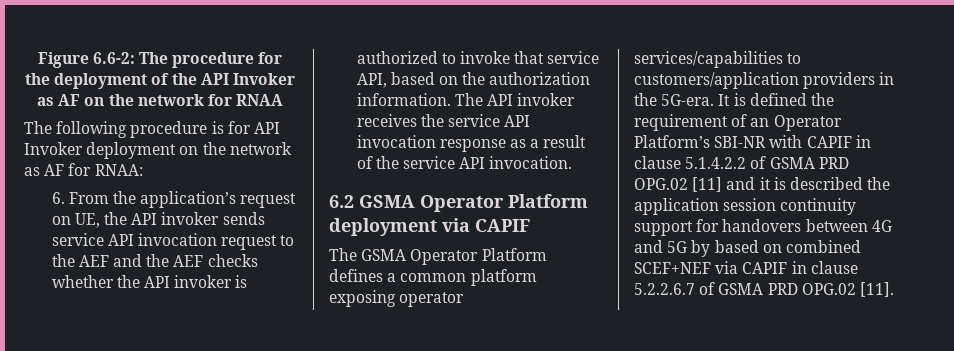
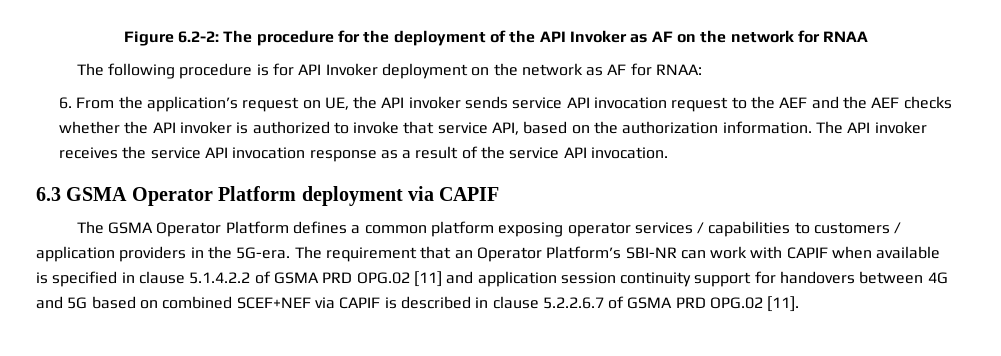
- Figure 6.6-2: The procedure for the deployment of the API Invoker as AF on the network for RNAA
+ Figure 6.2-2: The procedure for the deployment of the API Invoker as AF on the network for RNAA
- 6.2 GSMA Operator Platform deployment via CAPIF
+ 6.3 GSMA Operator Platform deployment via CAPIF
- The GSMA Operator Platform defines a common platform exposing operator services/capabilities to customers/application providers in the 5G-era. It is defined the requirement of an Operator Platform’s SBI-NR with CAPIF in clause 5.1.4.2.2 of GSMA PRD OPG.02 [11] and it is described the application session continuity support for handovers between 4G and 5G by based on combined SCEF+NEF via CAPIF in clause 5.2.2.6.7 of GSMA PRD OPG.02 [11].
+ The GSMA Operator Platform defines a common platform exposing operator services / capabilities to customers / application providers in the 5G-era. The requirement that an Operator Platform’s SBI-NR can work with CAPIF when available is specified in clause 5.1.4.2.2 of GSMA PRD OPG.02 [11] and application session continuity support for handovers between 4G and 5G based on combined SCEF+NEF via CAPIF is described in clause 5.2.2.6.7 of GSMA PRD OPG.02 [11].

